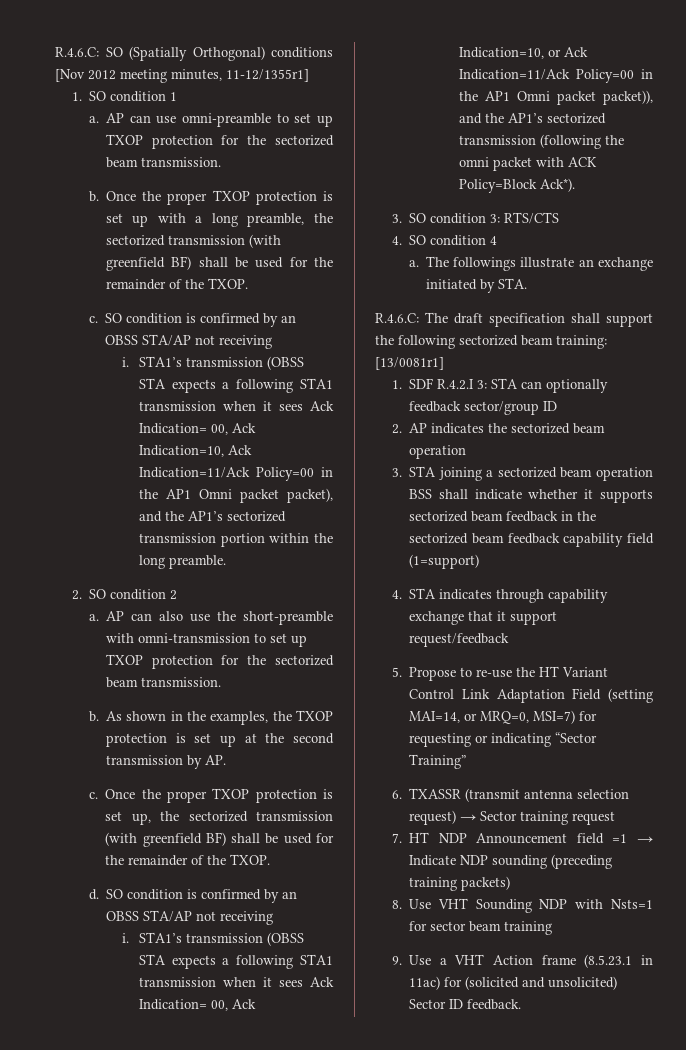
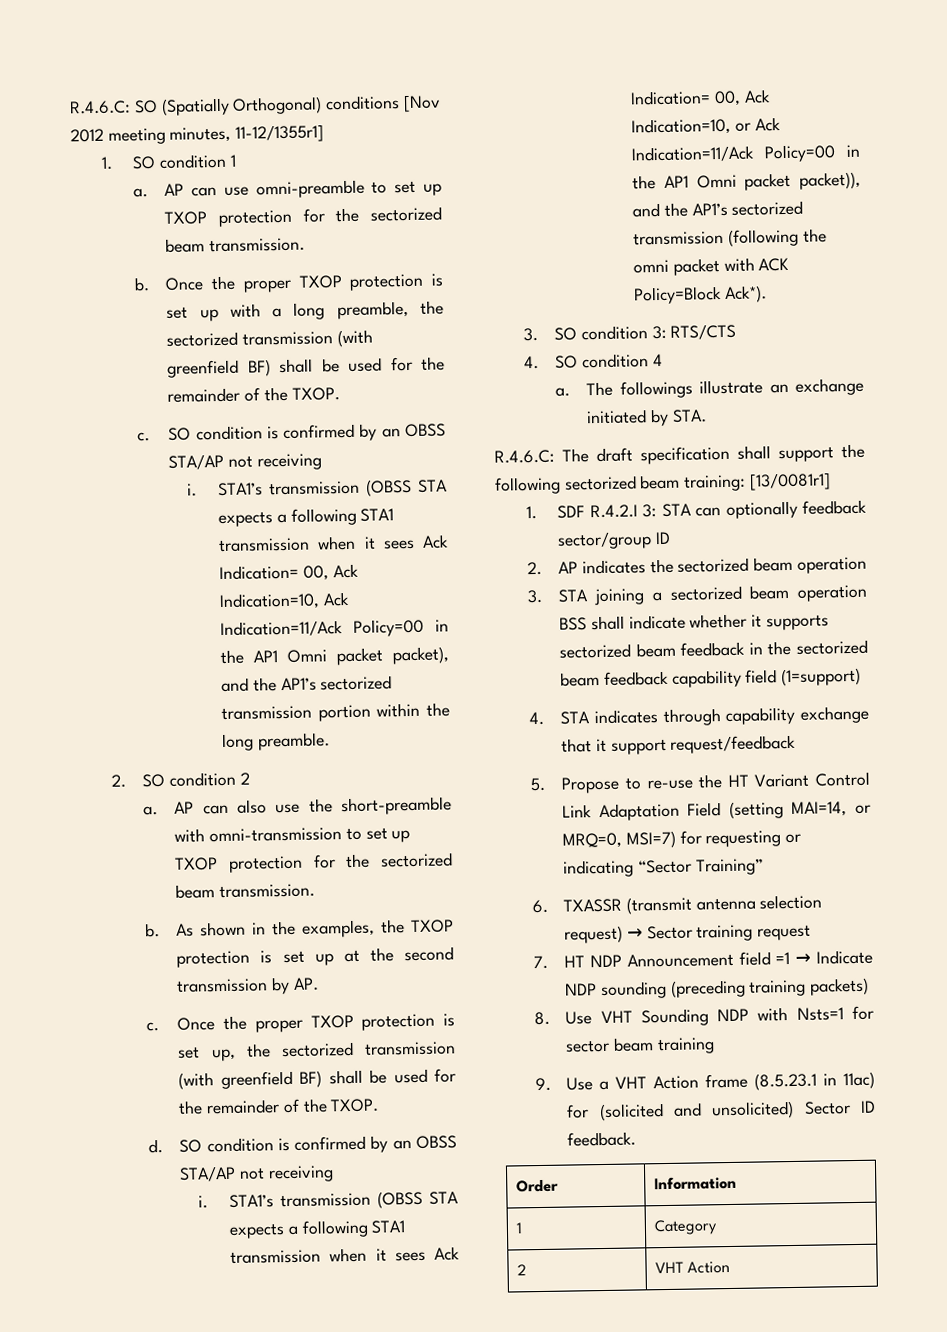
+ Order | Information
+ 1 | Category
+ 2 | VHT Action

